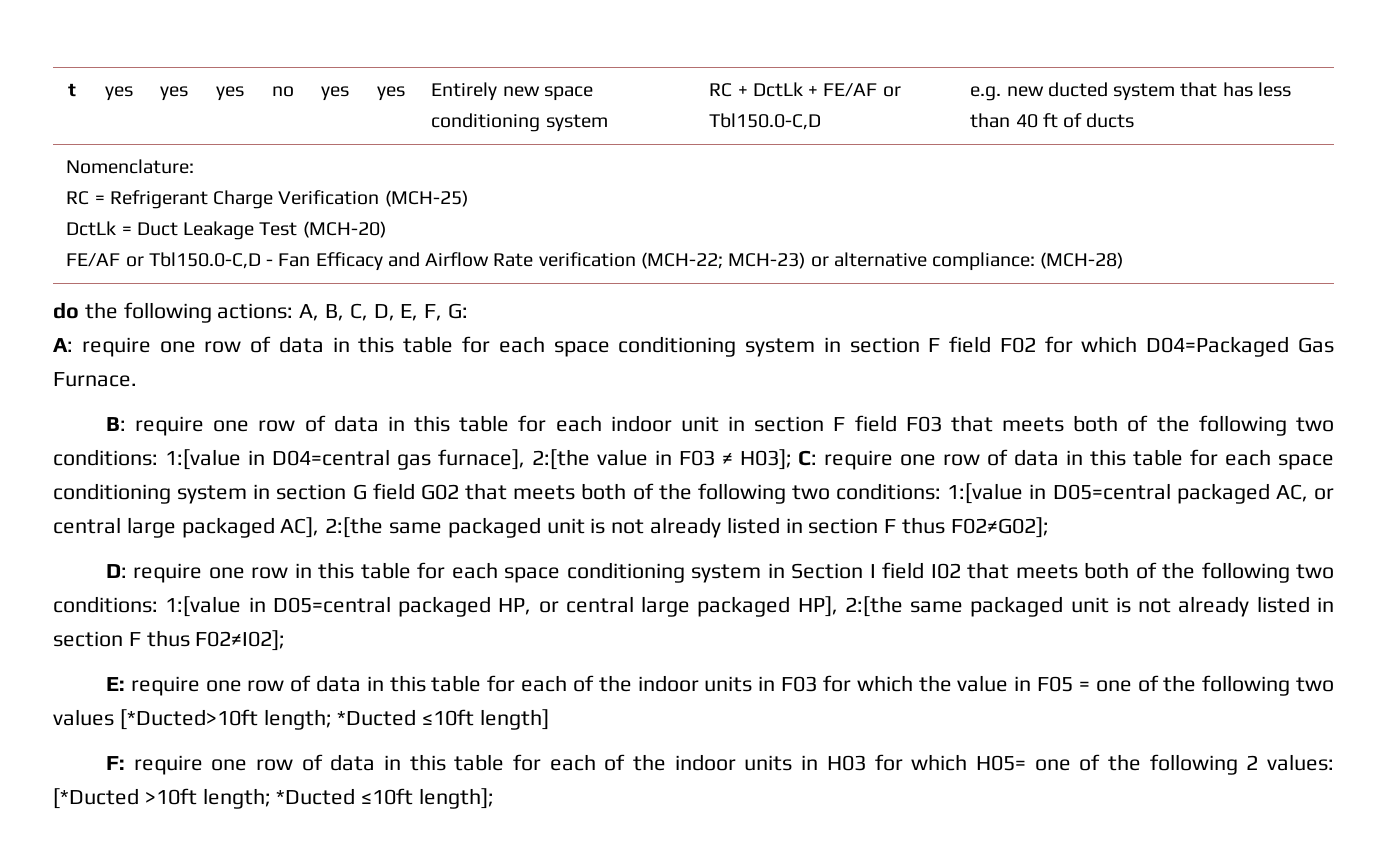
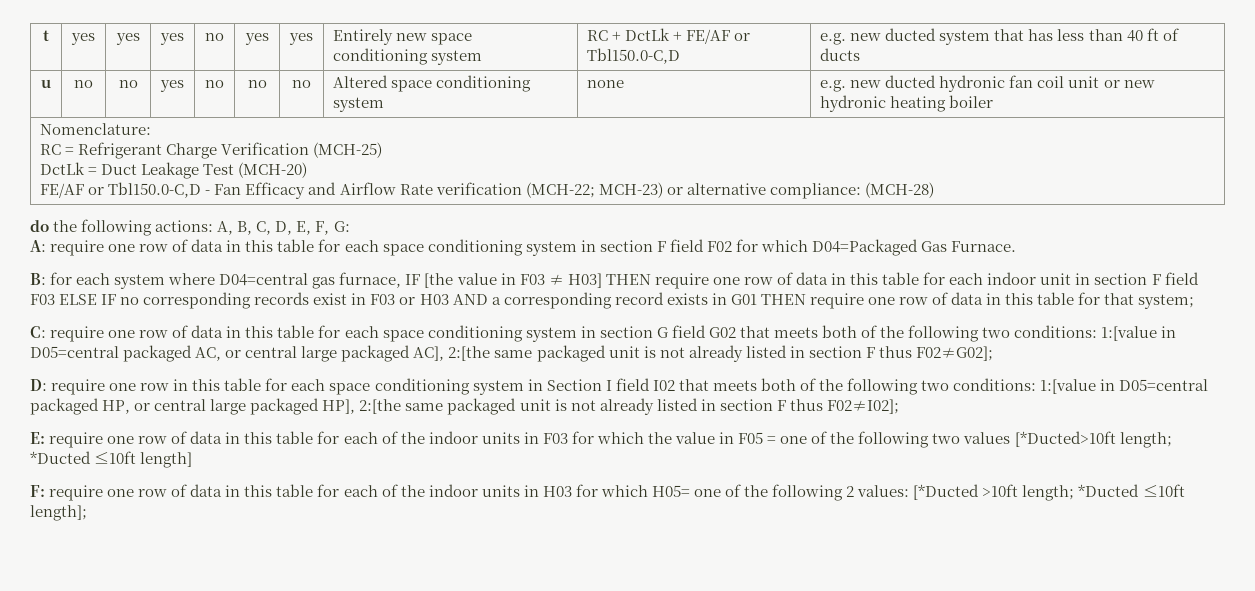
+ u | no | no | yes | no | no | no | Altered space conditioning system | none | e.g. new ducted hydronic fan coil unit or new hydronic heating boiler
- require one row of data in this table for each indoor unit in section F field F03 that meets both of the following two conditions: 1:[value in D04=central gas furnace], 2:[the value in F03 ≠ H03]; C:
+ for each system where D04=central gas furnace, IF [the value in F03 ≠ H03] THEN require one row of data in this table for each indoor unit in section F field F03 ELSE IF no corresponding records exist in F03 or H03 AND a corresponding record exists in G01 THEN require one row of data in this table for that system;
+ C:

